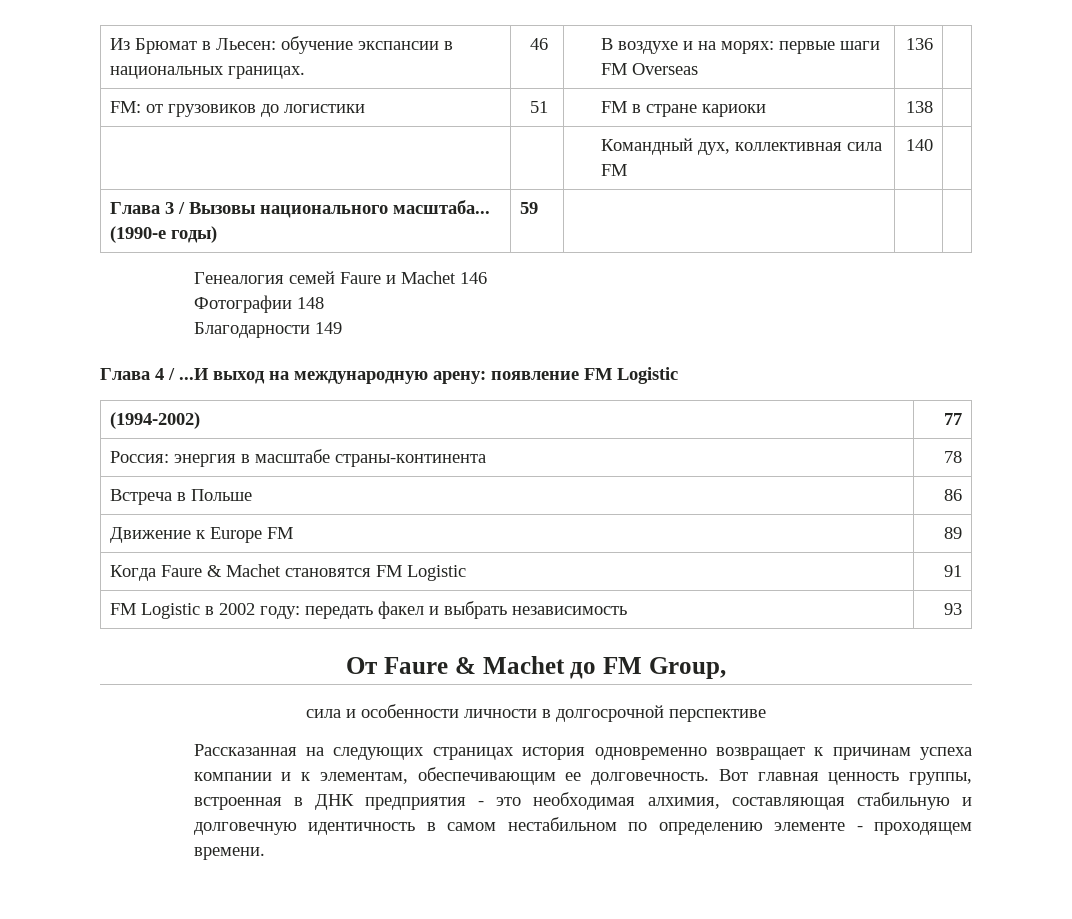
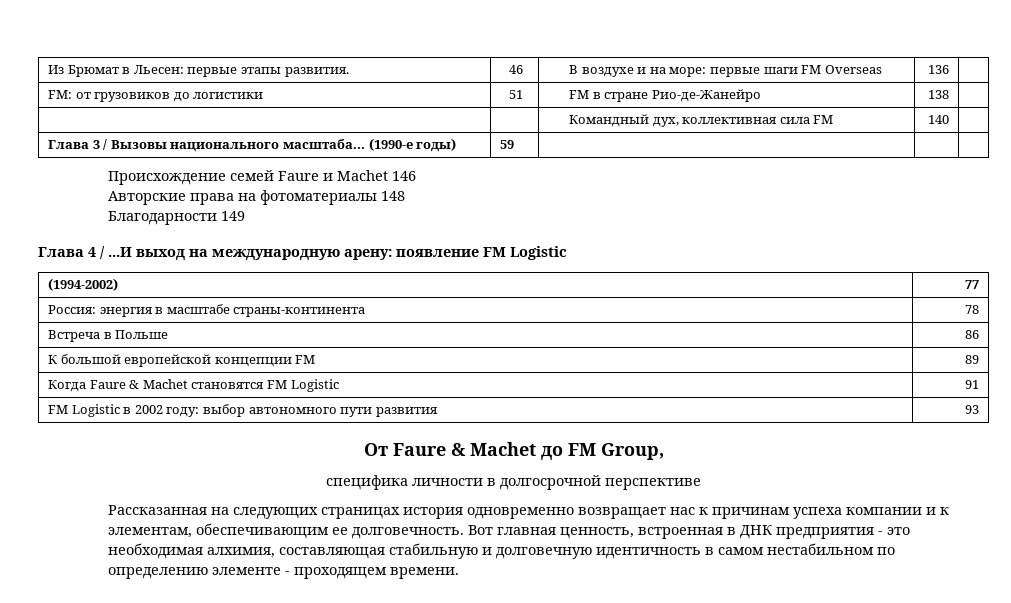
- Из Брюмат в Льесен: обучение экспансии в национальных границах. | 46 | В воздухе и на морях: первые шаги FM Overseas | 136 |
+ Из Брюмат в Льесен: первые этапы развития. | 46 | В воздухе и на море: первые шаги FM Overseas | 136 |
- FM: от грузовиков до логистики | 51 | FM в стране кариоки | 138 |
+ FM: от грузовиков до логистики | 51 | FM в стране Рио-де-Жанейро | 138 |
- Генеалогия семей Faure и Machet 146
+ Происхождение семей Faure и Machet 146
- Фотографии 148
+ Авторские права на фотоматериалы 148
- Движение к Europe FM | 89
+ К большой европейской концепции FM | 89
- FM Logistic в 2002 году: передать факел и выбрать независимость | 93
+ FM Logistic в 2002 году: выбор автономного пути развития | 93
- сила и особенности личности в долгосрочной перспективе
+ специфика личности в долгосрочной перспективе
- Рассказанная на следующих страницах история одновременно возвращает к причинам успеха компании и к элементам, обеспечивающим ее долговечность.
+ Рассказанная на следующих страницах история одновременно возвращает нас к причинам успеха компании и к элементам, обеспечивающим ее долговечность.
- Вот главная ценность группы, встроенная в ДНК предприятия - это необходимая алхимия, составляющая стабильную и долговечную идентичность в самом нестабильном по определению элементе - проходящем времени.
+ Вот главная ценность, встроенная в ДНК предприятия - это необходимая алхимия, составляющая стабильную и долговечную идентичность в самом нестабильном по определению элементе - проходящем времени.

